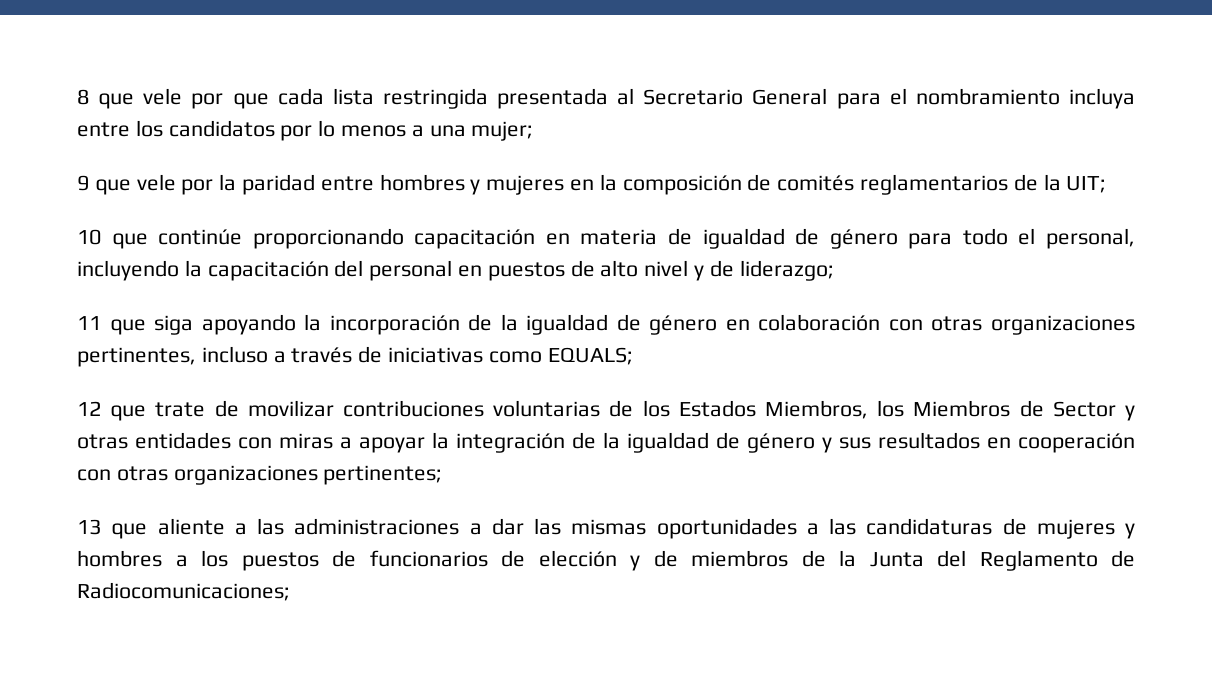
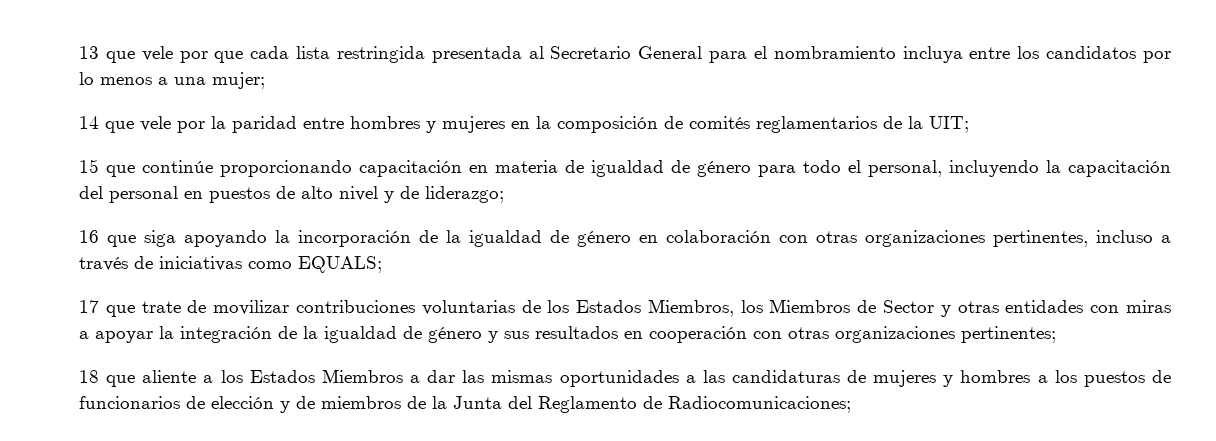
- 8 que vele por que cada lista restringida presentada al Secretario General para el nombramiento incluya entre los candidatos por lo menos a una mujer;
+ 13 que vele por que cada lista restringida presentada al Secretario General para el nombramiento incluya entre los candidatos por lo menos a una mujer;
- 9 que vele por la paridad entre hombres y mujeres en la composición de comités reglamentarios de la UIT;
+ 14 que vele por la paridad entre hombres y mujeres en la composición de comités reglamentarios de la UIT;
- 10 que continúe proporcionando capacitación en materia de igualdad de género para todo el personal, incluyendo la capacitación del personal en puestos de alto nivel y de liderazgo;
+ 15 que continúe proporcionando capacitación en materia de igualdad de género para todo el personal, incluyendo la capacitación del personal en puestos de alto nivel y de liderazgo;
- 11 que siga apoyando la incorporación de la igualdad de género en colaboración con otras organizaciones pertinentes, incluso a través de iniciativas como EQUALS;
+ 16 que siga apoyando la incorporación de la igualdad de género en colaboración con otras organizaciones pertinentes, incluso a través de iniciativas como EQUALS;
- 12 que trate de movilizar contribuciones voluntarias de los Estados Miembros, los Miembros de Sector y otras entidades con miras a apoyar la integración de la igualdad de género y sus resultados en cooperación con otras organizaciones pertinentes;
+ 17 que trate de movilizar contribuciones voluntarias de los Estados Miembros, los Miembros de Sector y otras entidades con miras a apoyar la integración de la igualdad de género y sus resultados en cooperación con otras organizaciones pertinentes;
- 13 que aliente a las administraciones a dar las mismas oportunidades a las candidaturas de mujeres y hombres a los puestos de funcionarios de elección y de miembros de la Junta del Reglamento de Radiocomunicaciones;
+ 18 que aliente a los Estados Miembros a dar las mismas oportunidades a las candidaturas de mujeres y hombres a los puestos de funcionarios de elección y de miembros de la Junta del Reglamento de Radiocomunicaciones;

